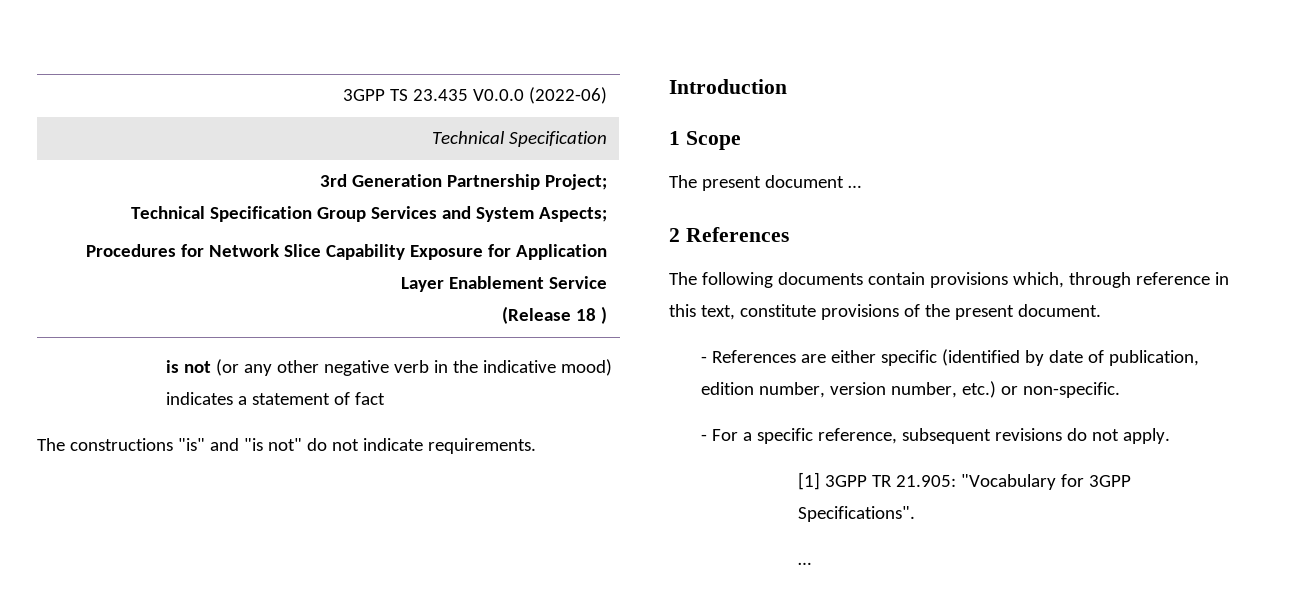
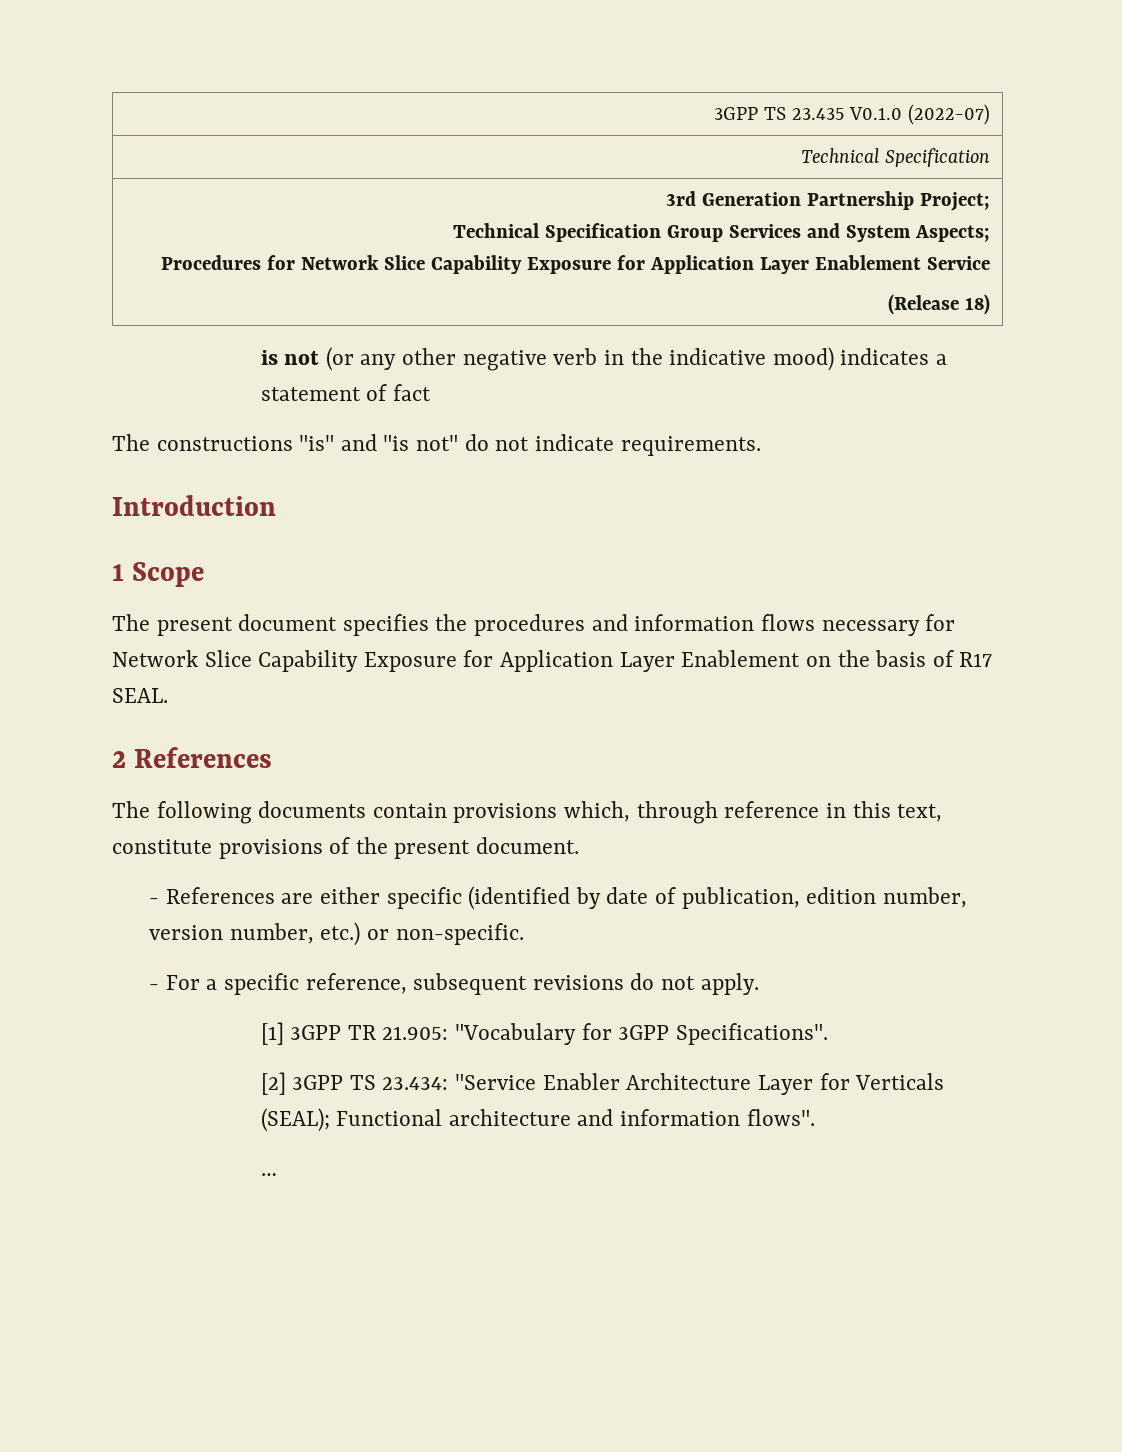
- 3GPP TS 23.435 V0.0.0 (2022-06)
+ 3GPP TS 23.435 V0.1.0 (2022-07)
  3rd Generation Partnership Project;
  Technical Specification Group Services and System Aspects;
  Procedures for Network Slice Capability Exposure for Application Layer Enablement Service
- (Release 18 )
+ (Release 18)
- The present document …
+ The present document specifies the procedures and information flows necessary for Network Slice Capability Exposure for Application Layer Enablement on the basis of R17 SEAL.
+ [2] 3GPP TS 23.434: "Service Enabler Architecture Layer for Verticals (SEAL); Functional architecture and information flows".

